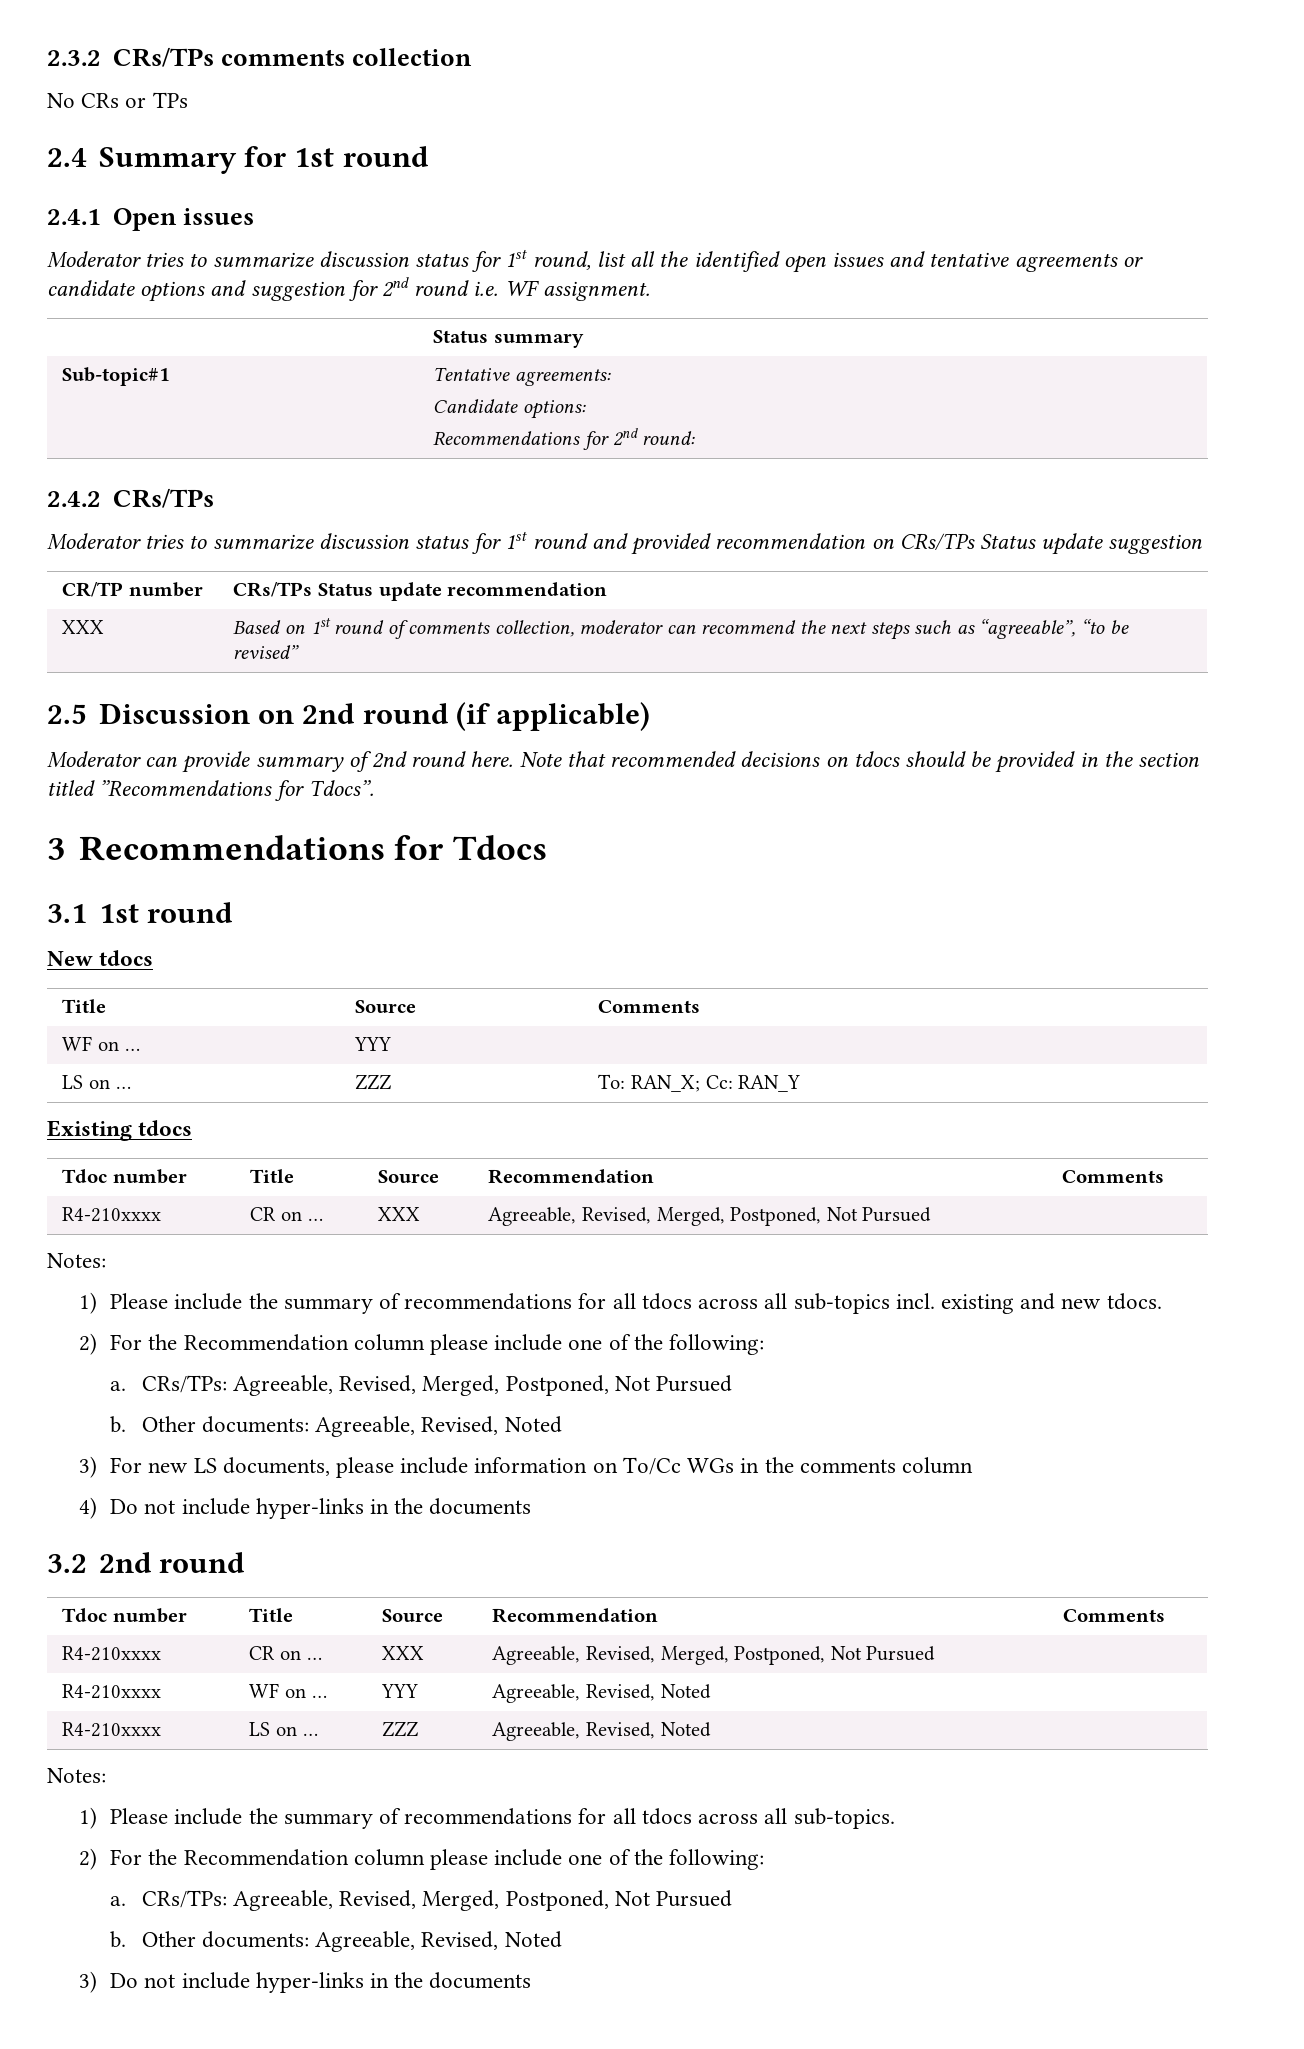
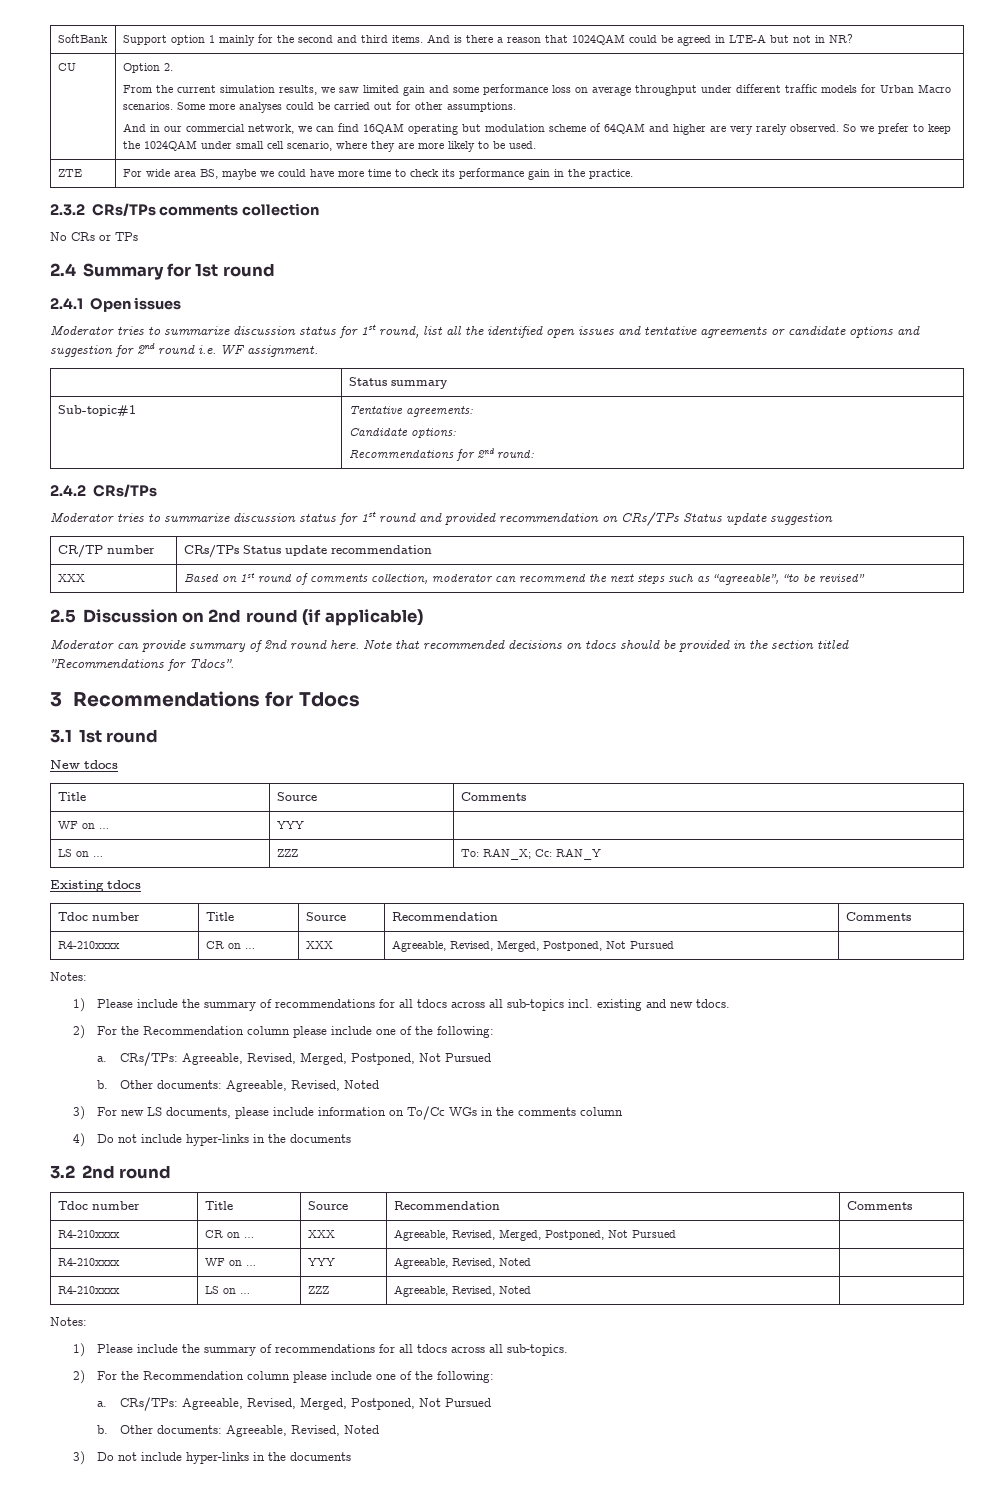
+ SoftBank | Support option 1 mainly for the second and third items. And is there a reason that 1024QAM could be agreed in LTE-A but not in NR?
+ CU | Option 2.
+ From the current simulation results, we saw limited gain and some performance loss on average throughput under different traffic models for Urban Macro scenarios. Some more analyses could be carried out for other assumptions.
+ And in our commercial network, we can find 16QAM operating but modulation scheme of 64QAM and higher are very rarely observed. So we prefer to keep the 1024QAM under small cell scenario, where they are more likely to be used.
+ ZTE | For wide area BS, maybe we could have more time to check its performance gain in the practice.

